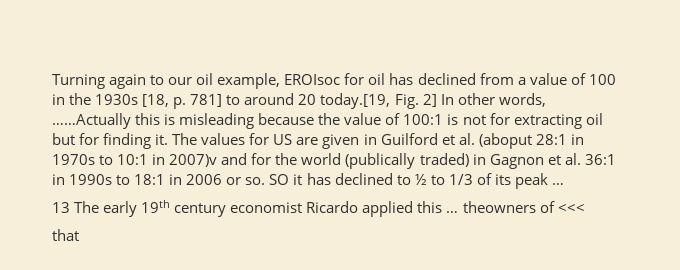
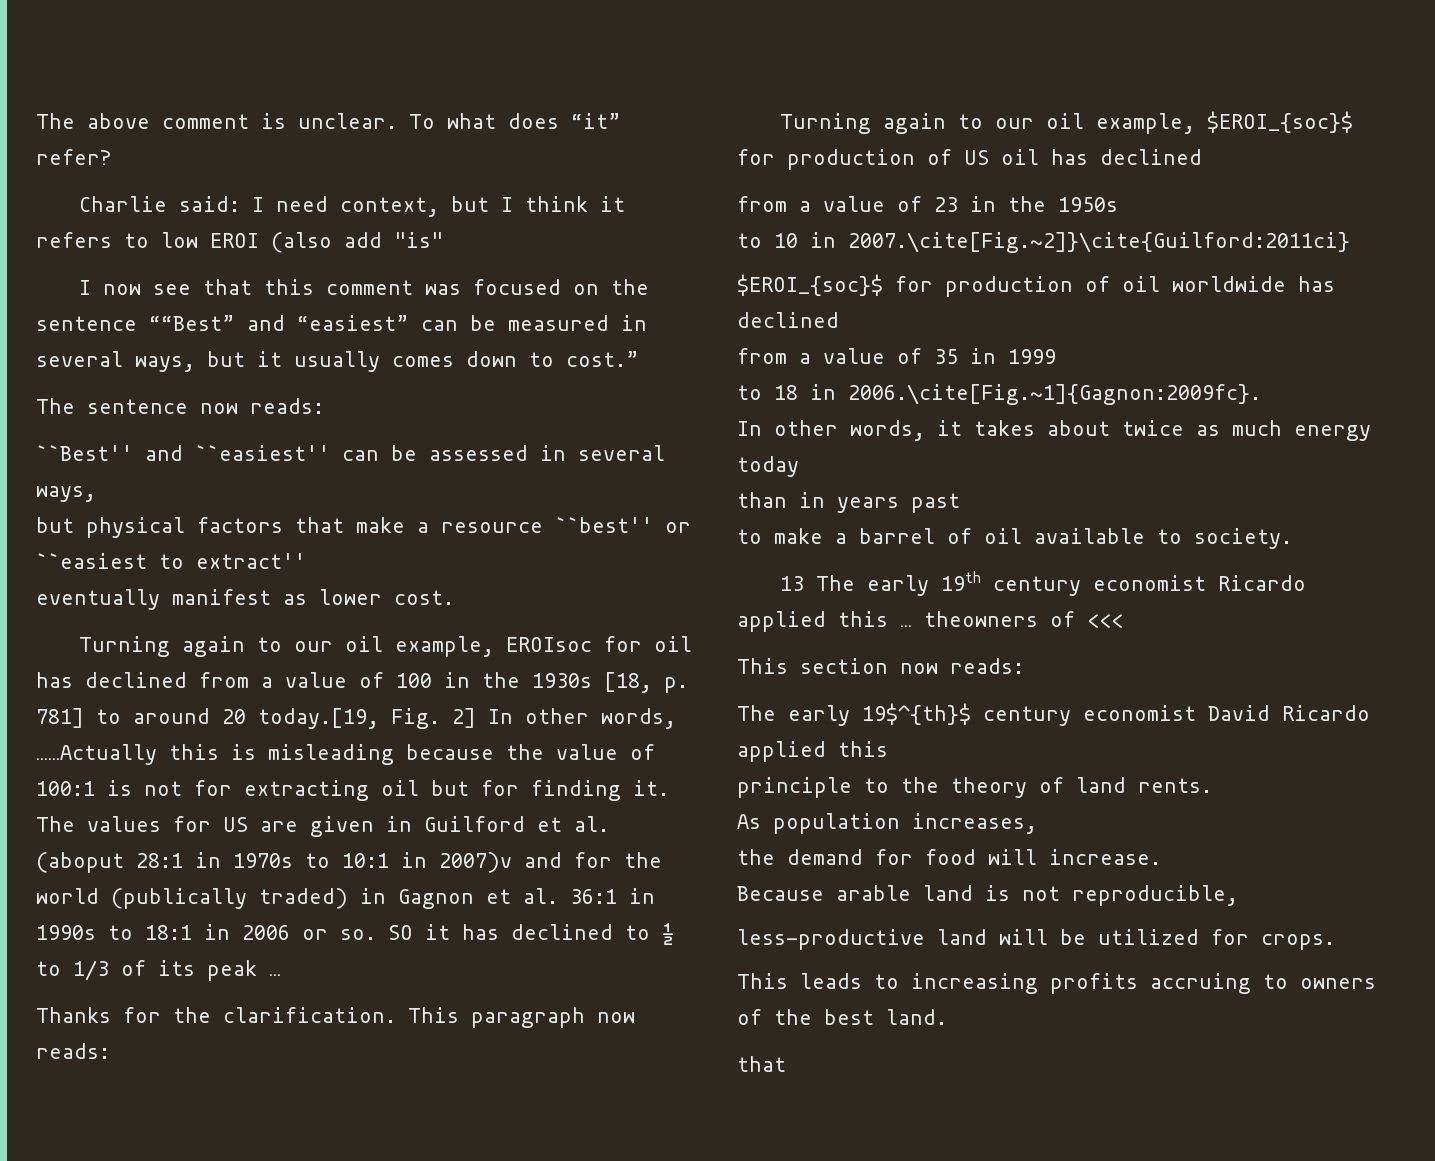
+ The above comment is unclear. To what does “it” refer?
+ Charlie said: I need context, but I think it refers to low EROI (also add "is"
+ I now see that this comment was focused on the sentence ““Best” and “easiest” can be measured in several ways, but it usually comes down to cost.”
+ The sentence now reads:
+ ``Best'' and ``easiest'' can be assessed in several ways,
+ but physical factors that make a resource ``best'' or ``easiest to extract''
+ eventually manifest as lower cost.
+ Thanks for the clarification. This paragraph now reads:
+ Turning again to our oil example, $EROI_{soc}$ for production of US oil has declined
+ from a value of 23 in the 1950s
+ to 10 in 2007.\cite[Fig.~2]}\cite{Guilford:2011ci}
+ $EROI_{soc}$ for production of oil worldwide has declined
+ from a value of 35 in 1999
+ to 18 in 2006.\cite[Fig.~1]{Gagnon:2009fc}.
+ In other words, it takes about twice as much energy today
+ than in years past
+ to make a barrel of oil available to society.
+ This section now reads:
+ The early 19$^{th}$ century economist David Ricardo applied this
+ principle to the theory of land rents.
+ As population increases,
+ the demand for food will increase.
+ Because arable land is not reproducible,
+ less-productive land will be utilized for crops.
+ This leads to increasing profits accruing to owners of the best land.

